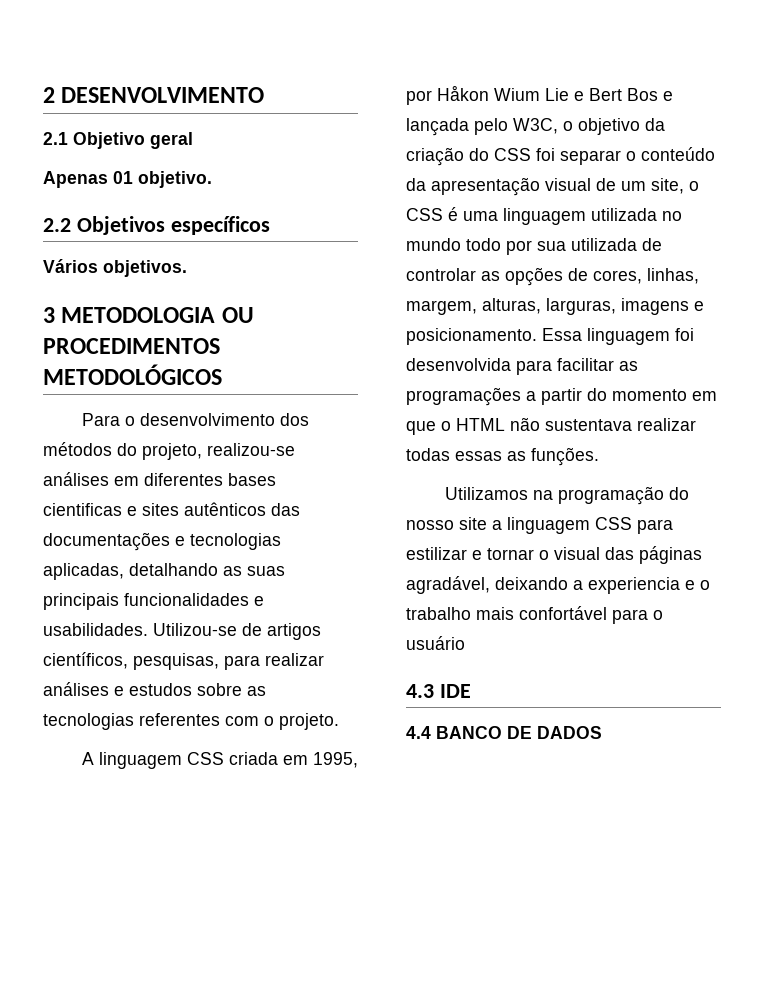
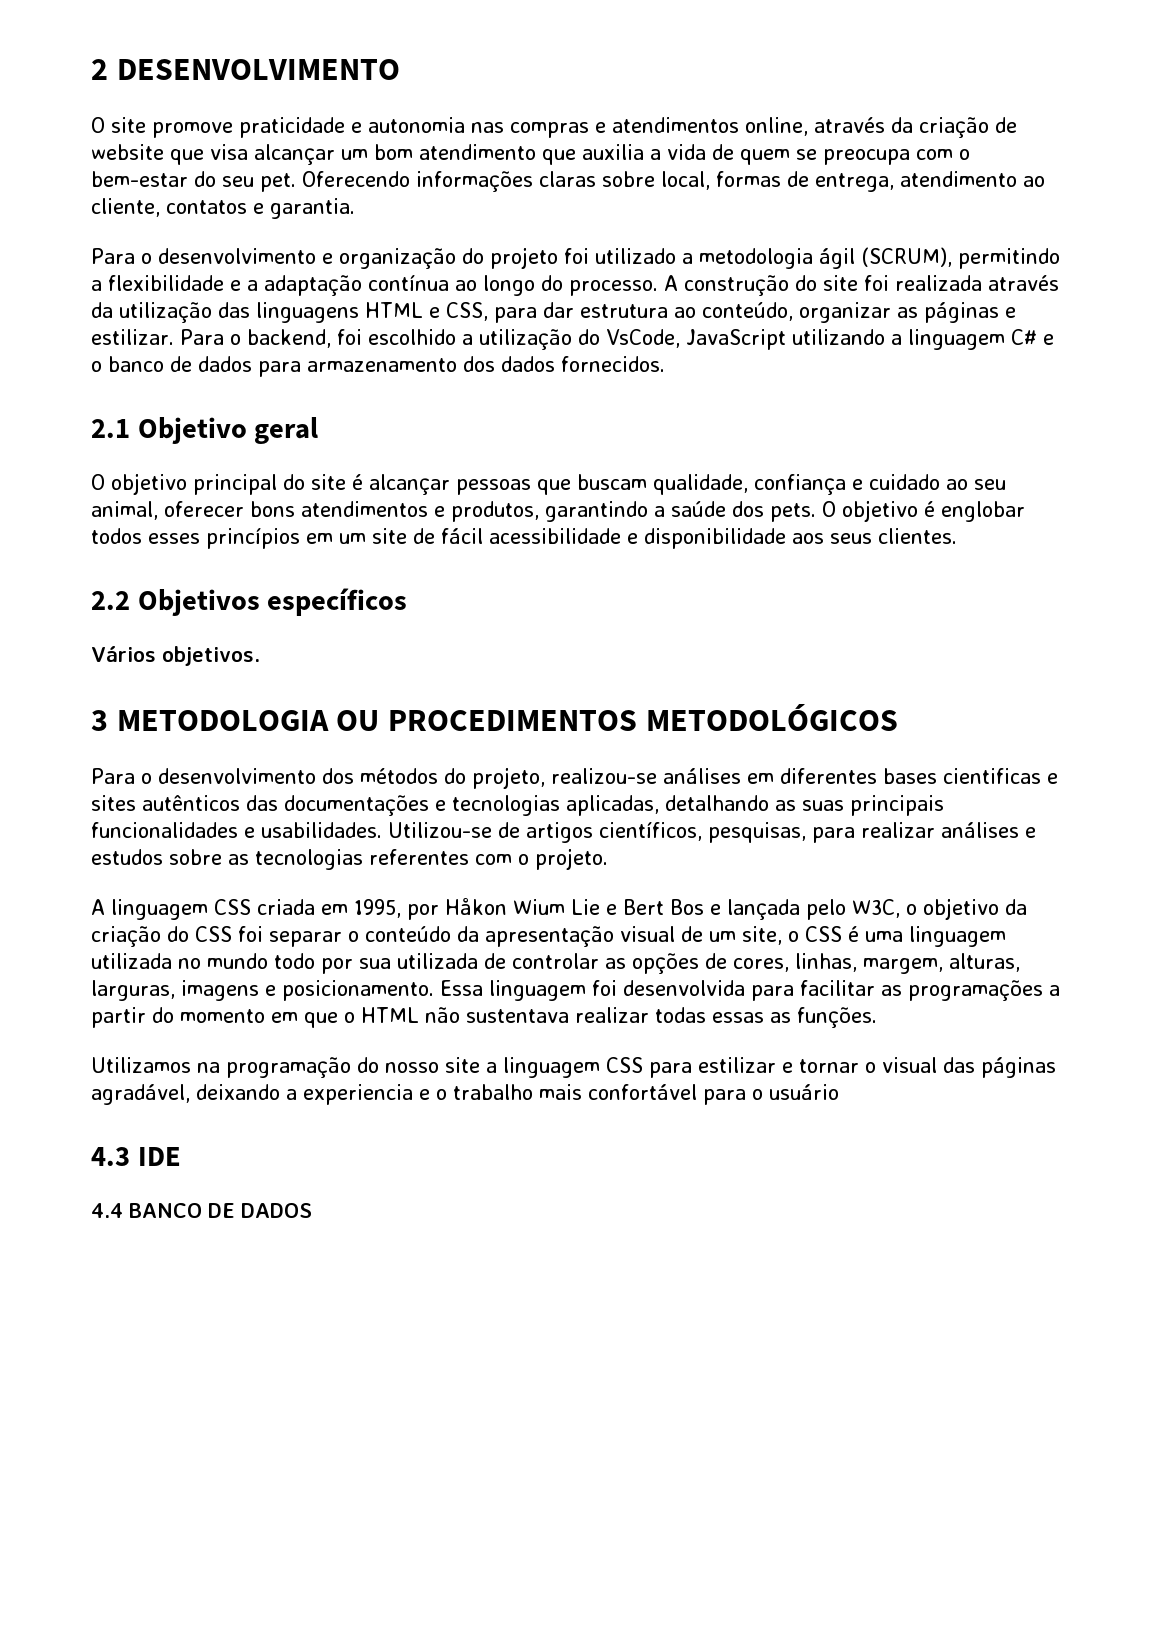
+ O site promove praticidade e autonomia nas compras e atendimentos online, através da criação de website que visa alcançar um bom atendimento que auxilia a vida de quem se preocupa com o bem-estar do seu pet. Oferecendo informações claras sobre local, formas de entrega, atendimento ao cliente, contatos e garantia.
+ Para o desenvolvimento e organização do projeto foi utilizado a metodologia ágil (SCRUM), permitindo a flexibilidade e a adaptação contínua ao longo do processo. A construção do site foi realizada através da utilização das linguagens HTML e CSS, para dar estrutura ao conteúdo, organizar as páginas e estilizar. Para o backend, foi escolhido a utilização do VsCode, JavaScript utilizando a linguagem C# e o banco de dados para armazenamento dos dados fornecidos.
  2.1 Objetivo geral
- Apenas 01 objetivo.
+ O objetivo principal do site é alcançar pessoas que buscam qualidade, confiança e cuidado ao seu animal, oferecer bons atendimentos e produtos, garantindo a saúde dos pets. O objetivo é englobar todos esses princípios em um site de fácil acessibilidade e disponibilidade aos seus clientes.

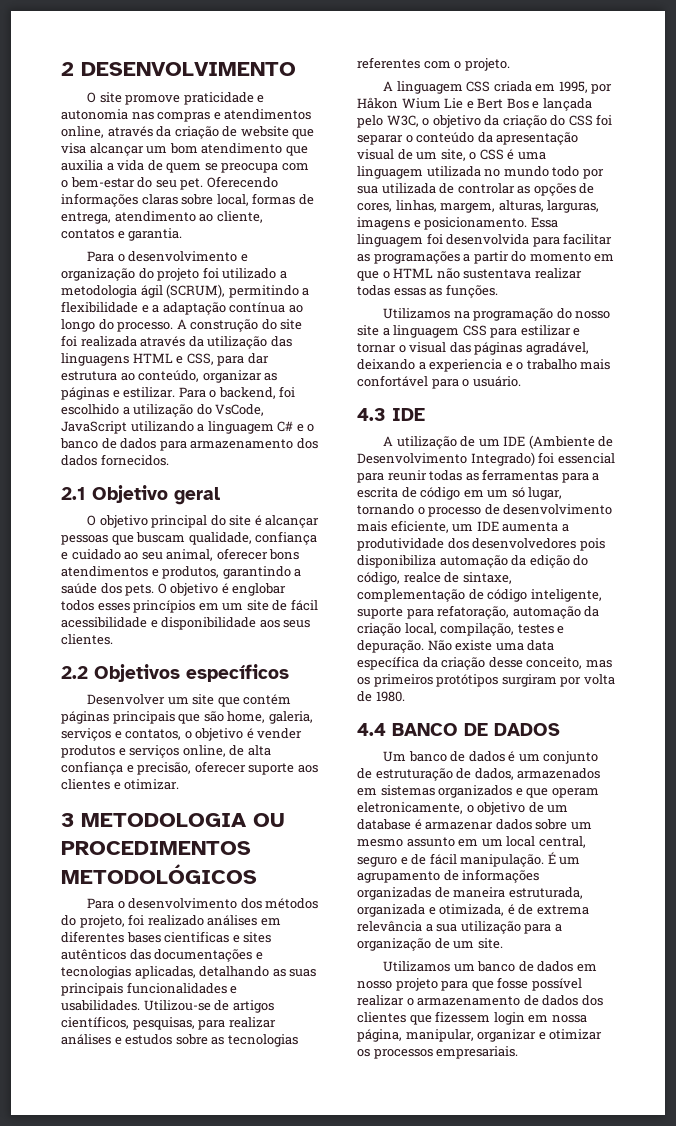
- Vários objetivos.
+ Desenvolver um site que contém páginas principais que são home, galeria, serviços e contatos, o objetivo é vender produtos e serviços online, de alta confiança e precisão, oferecer suporte aos clientes e otimizar.
- Para o desenvolvimento dos métodos do projeto, realizou-se análises em diferentes bases cientificas e sites autênticos das documentações e tecnologias aplicadas, detalhando as suas principais funcionalidades e usabilidades.
+ Para o desenvolvimento dos métodos do projeto, foi realizado análises em diferentes bases cientificas e sites autênticos das documentações e tecnologias aplicadas, detalhando as suas principais funcionalidades e usabilidades.
- Utilizamos na programação do nosso site a linguagem CSS para estilizar e tornar o visual das páginas agradável, deixando a experiencia e o trabalho mais confortável para o usuário
+ Utilizamos na programação do nosso site a linguagem CSS para estilizar e tornar o visual das páginas agradável, deixando a experiencia e o trabalho mais confortável para o usuário.
+ A utilização de um IDE (Ambiente de Desenvolvimento Integrado) foi essencial para reunir todas as ferramentas para a escrita de código em um só lugar, tornando o processo de desenvolvimento mais eficiente, um IDE aumenta a produtividade dos desenvolvedores pois disponibiliza automação da edição do código, realce de sintaxe, complementação de código inteligente, suporte para refatoração, automação da criação local, compilação, testes e depuração. Não existe uma data específica da criação desse conceito, mas os primeiros protótipos surgiram por volta de 1980.
  4.4 BANCO DE DADOS
+ Um banco de dados é um conjunto de estruturação de dados, armazenados em sistemas organizados e que operam eletronicamente, o objetivo de um database é armazenar dados sobre um mesmo assunto em um local central, seguro e de fácil manipulação. É um agrupamento de informações organizadas de maneira estruturada, organizada e otimizada, é de extrema relevância a sua utilização para a organização de um site.
+ Utilizamos um banco de dados em nosso projeto para que fosse possível realizar o armazenamento de dados dos clientes que fizessem login em nossa página, manipular, organizar e otimizar os processos empresariais.

